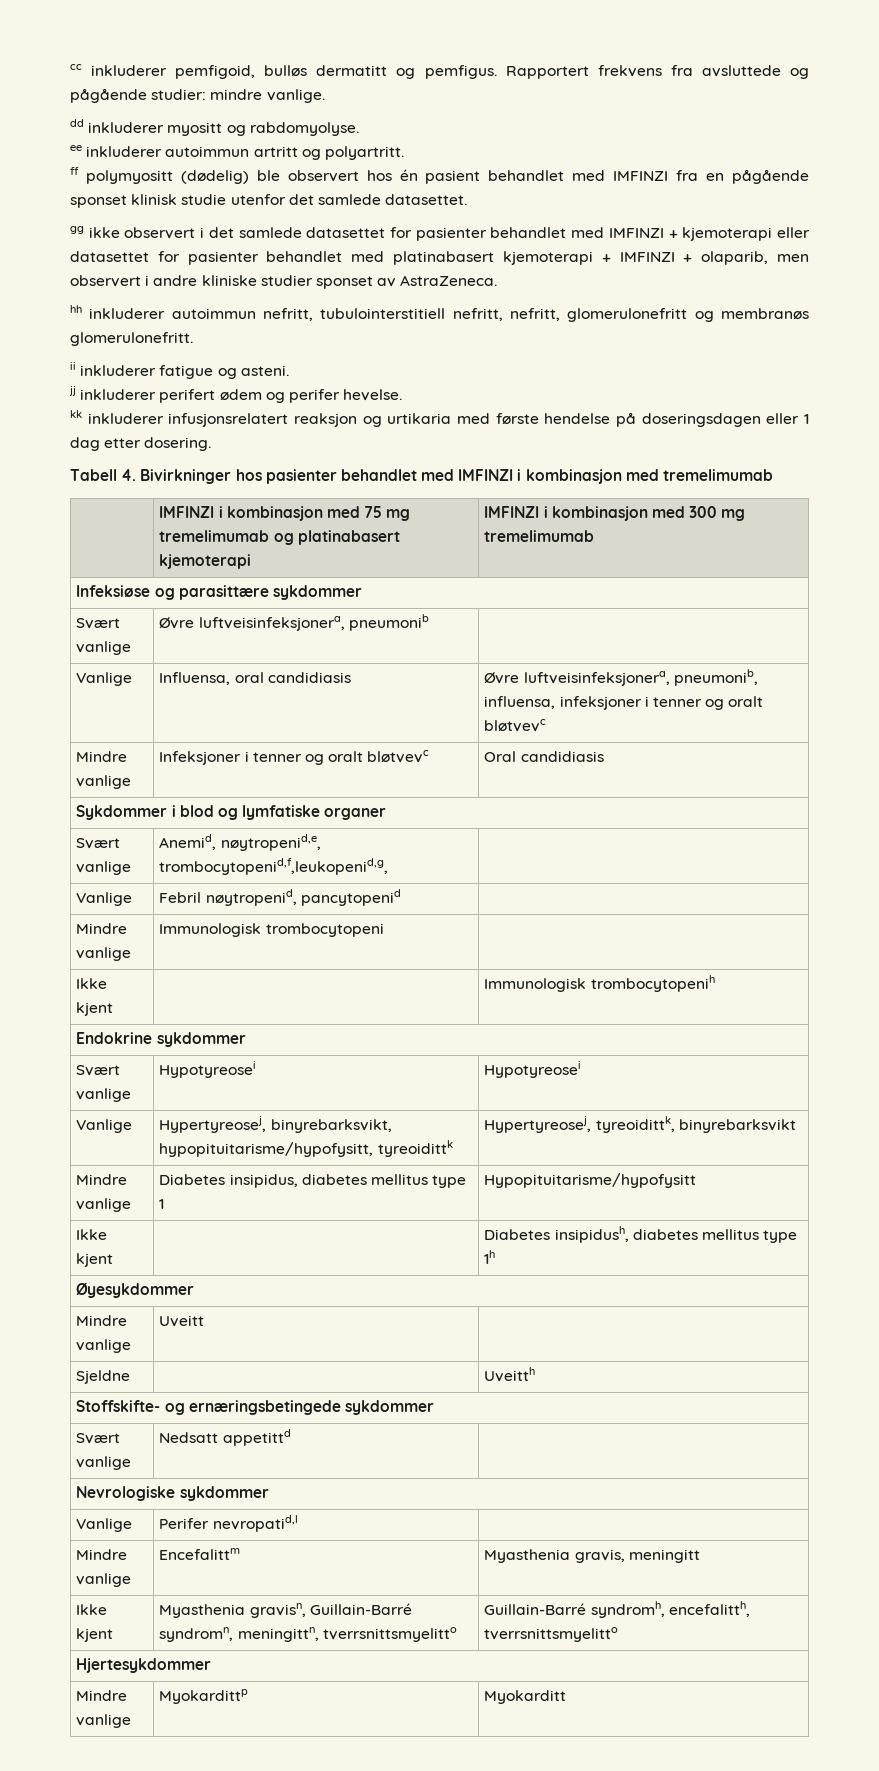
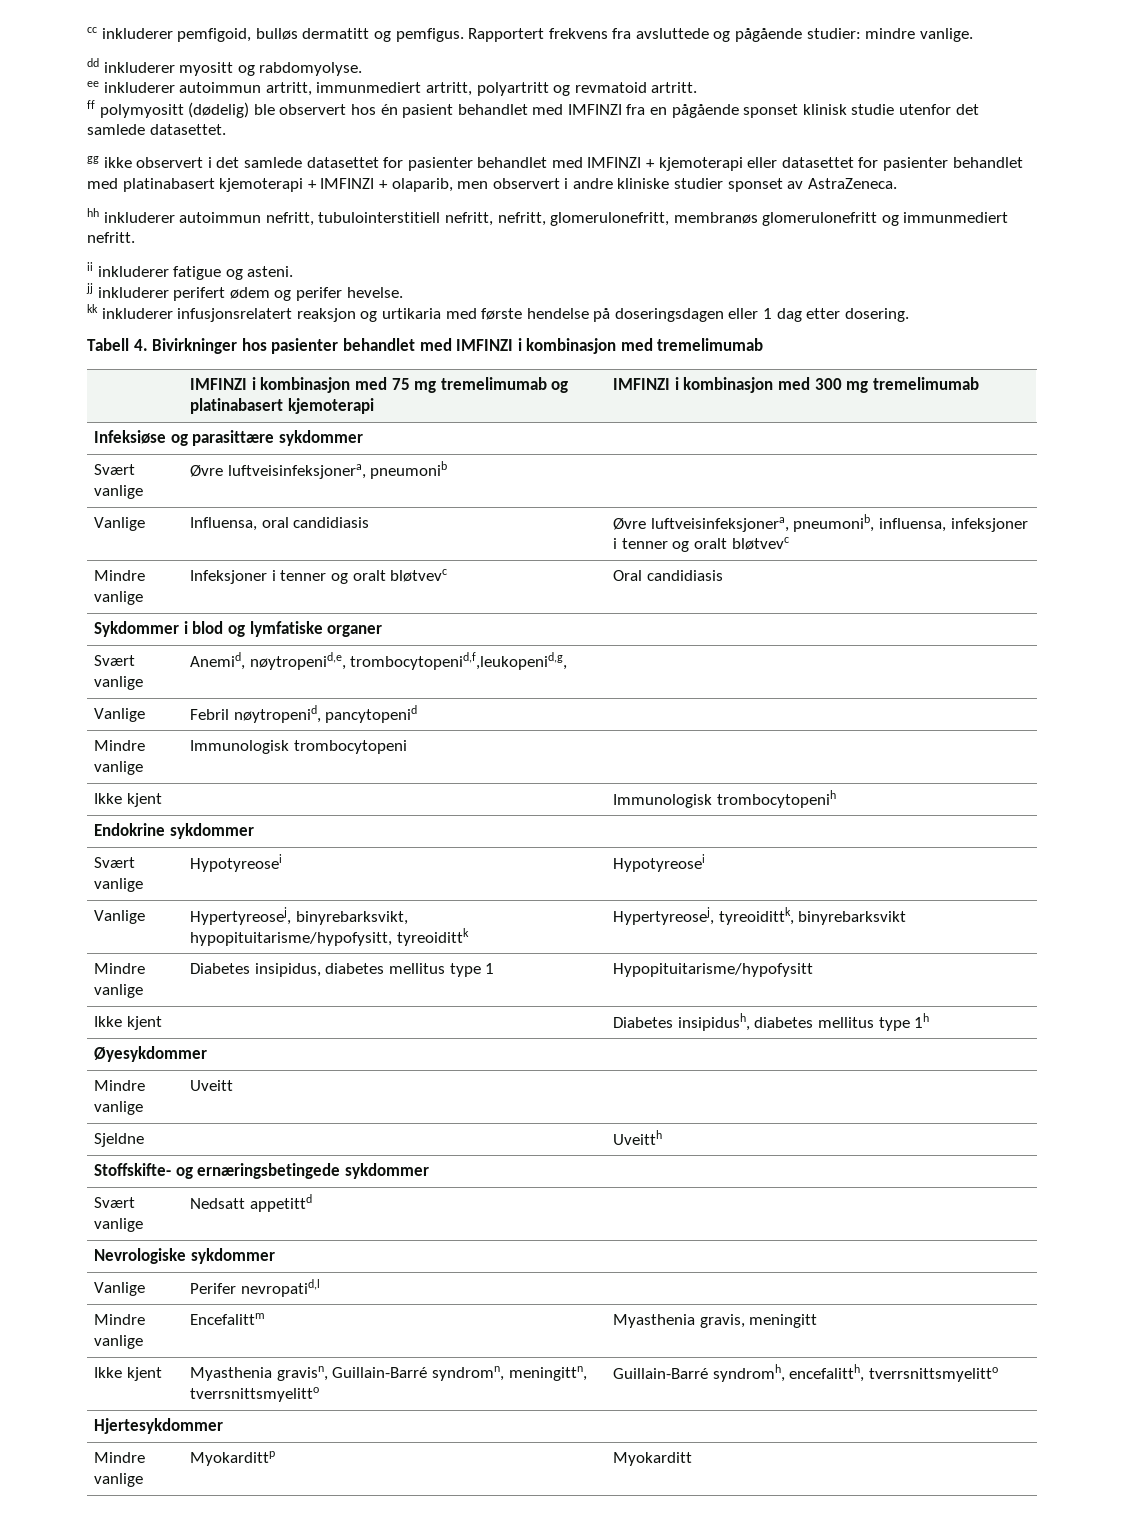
- ee inkluderer autoimmun artritt og polyartritt.
+ ee inkluderer autoimmun artritt, immunmediert artritt, polyartritt og revmatoid artritt.
- hh inkluderer autoimmun nefritt, tubulointerstitiell nefritt, nefritt, glomerulonefritt og membranøs glomerulonefritt.
+ hh inkluderer autoimmun nefritt, tubulointerstitiell nefritt, nefritt, glomerulonefritt, membranøs glomerulonefritt og immunmediert nefritt.

